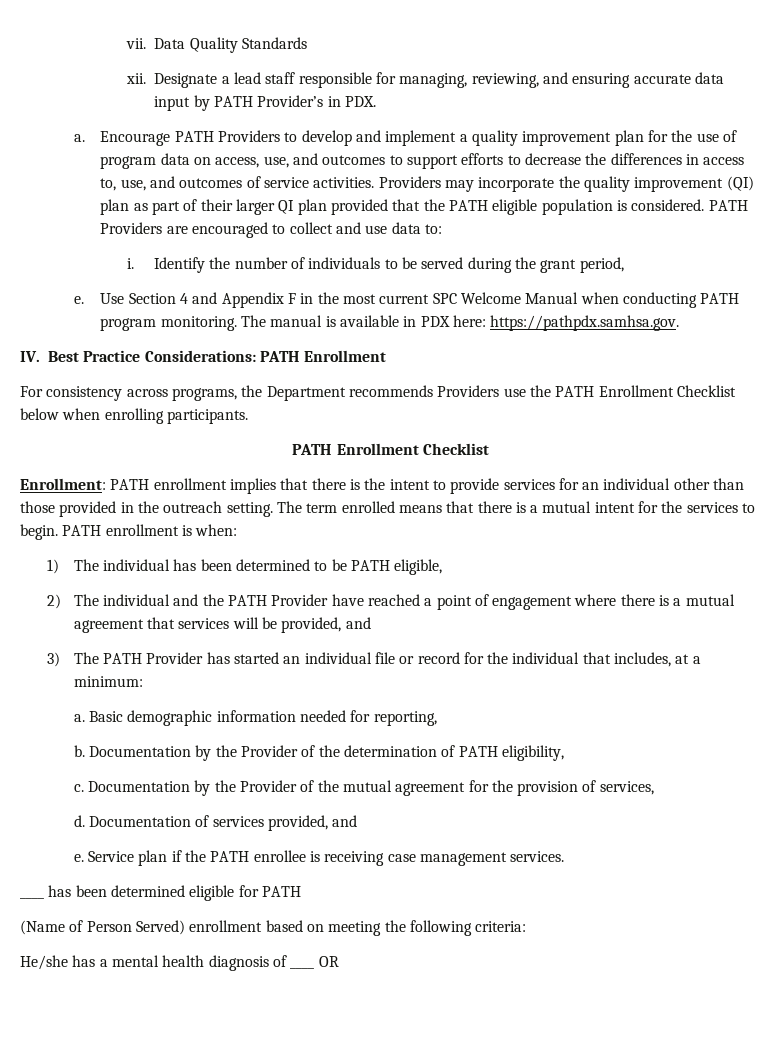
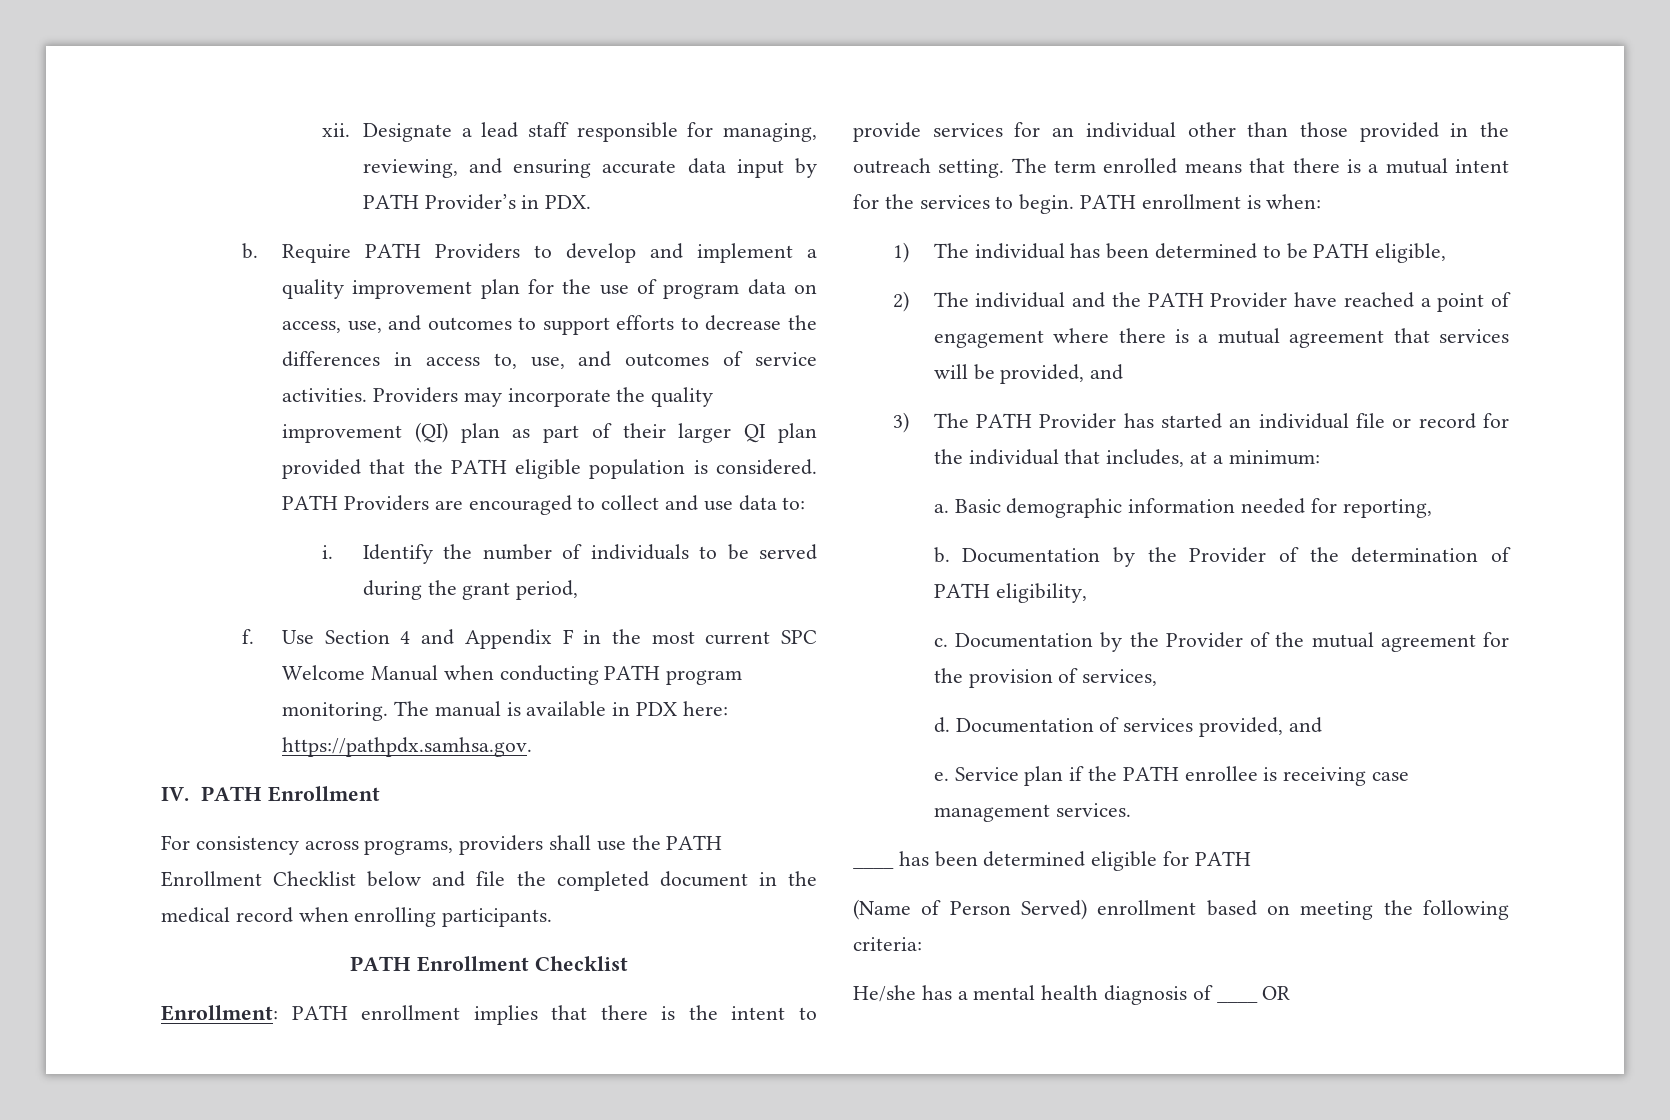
- vii. Data Quality Standards
- a. Encourage PATH Providers to develop and implement a quality improvement plan for the use of program data on access, use, and outcomes to support efforts to decrease the differences in access to, use, and outcomes of service activities.
+ b. Require PATH Providers to develop and implement a quality improvement plan for the use of program data on access, use, and outcomes to support efforts to decrease the differences in access to, use, and outcomes of service activities.
  Identify the number of individuals to be served during the grant period,
- e.
+ f.
- IV. Best Practice Considerations: PATH Enrollment
+ IV. PATH Enrollment
- For consistency across programs, the Department recommends Providers use the PATH Enrollment Checklist below when enrolling participants.
+ For consistency across programs, providers shall use the PATH Enrollment Checklist below and file the completed document in the medical record when enrolling participants.

